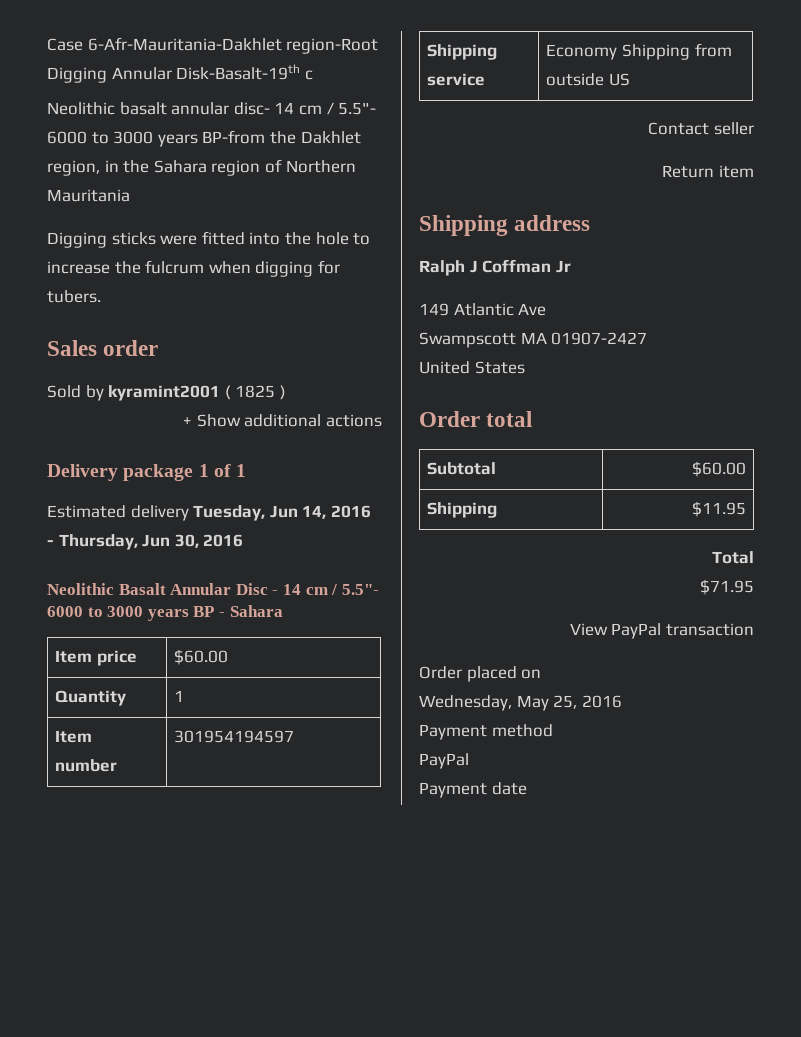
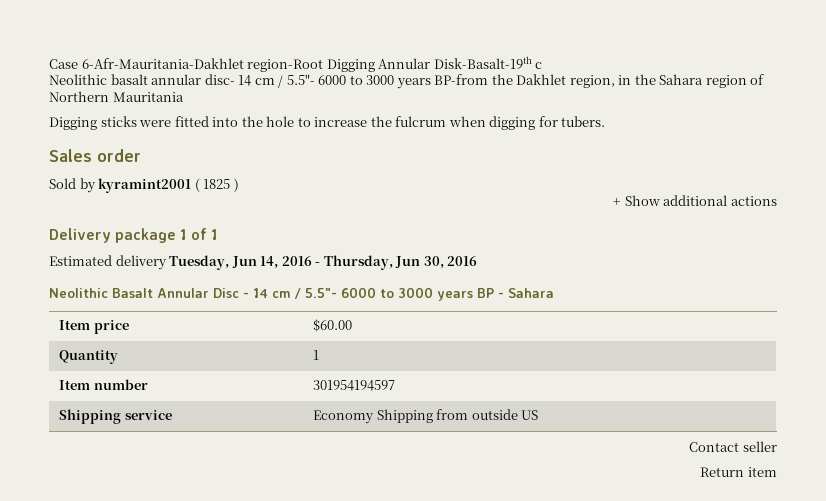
- Shipping address
- Ralph J Coffman Jr
- 149 Atlantic Ave
- Swampscott MA 01907-2427
- United States
- Order total
- Subtotal | $60.00
- Shipping | $11.95
- Total
- $71.95
- View PayPal transaction
- Order placed on
- Wednesday, May 25, 2016
- Payment method
- PayPal
- Payment date

